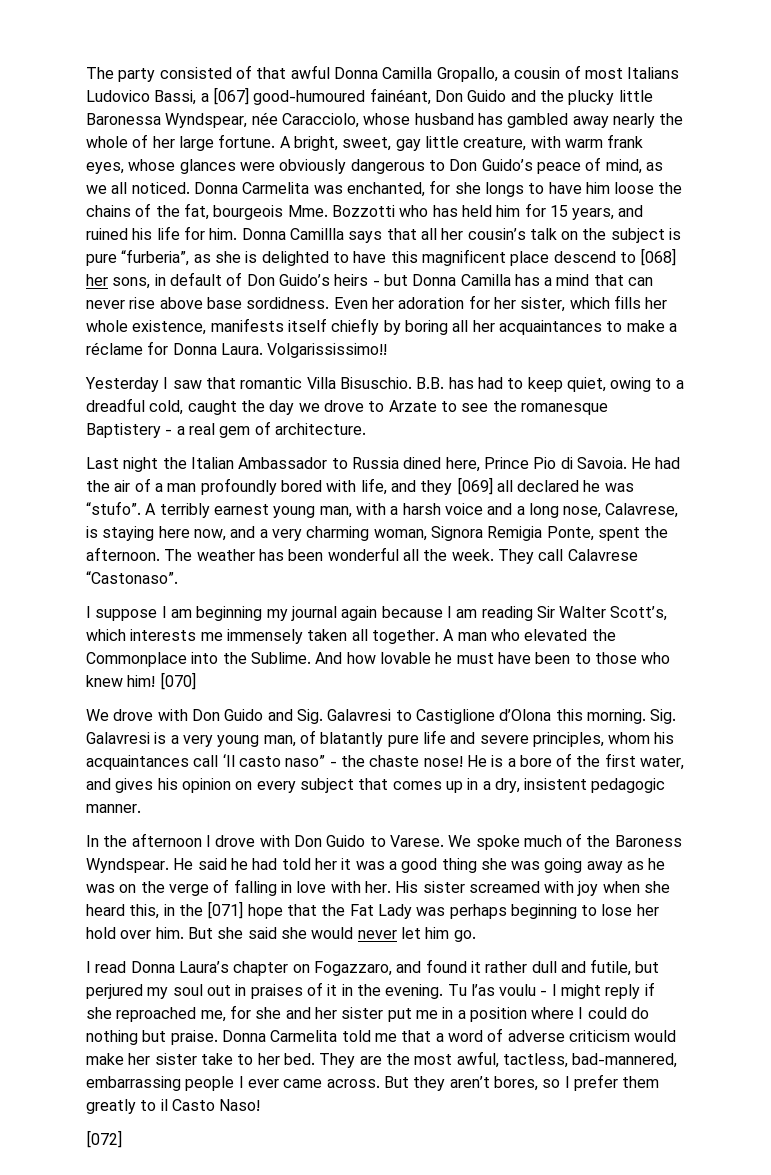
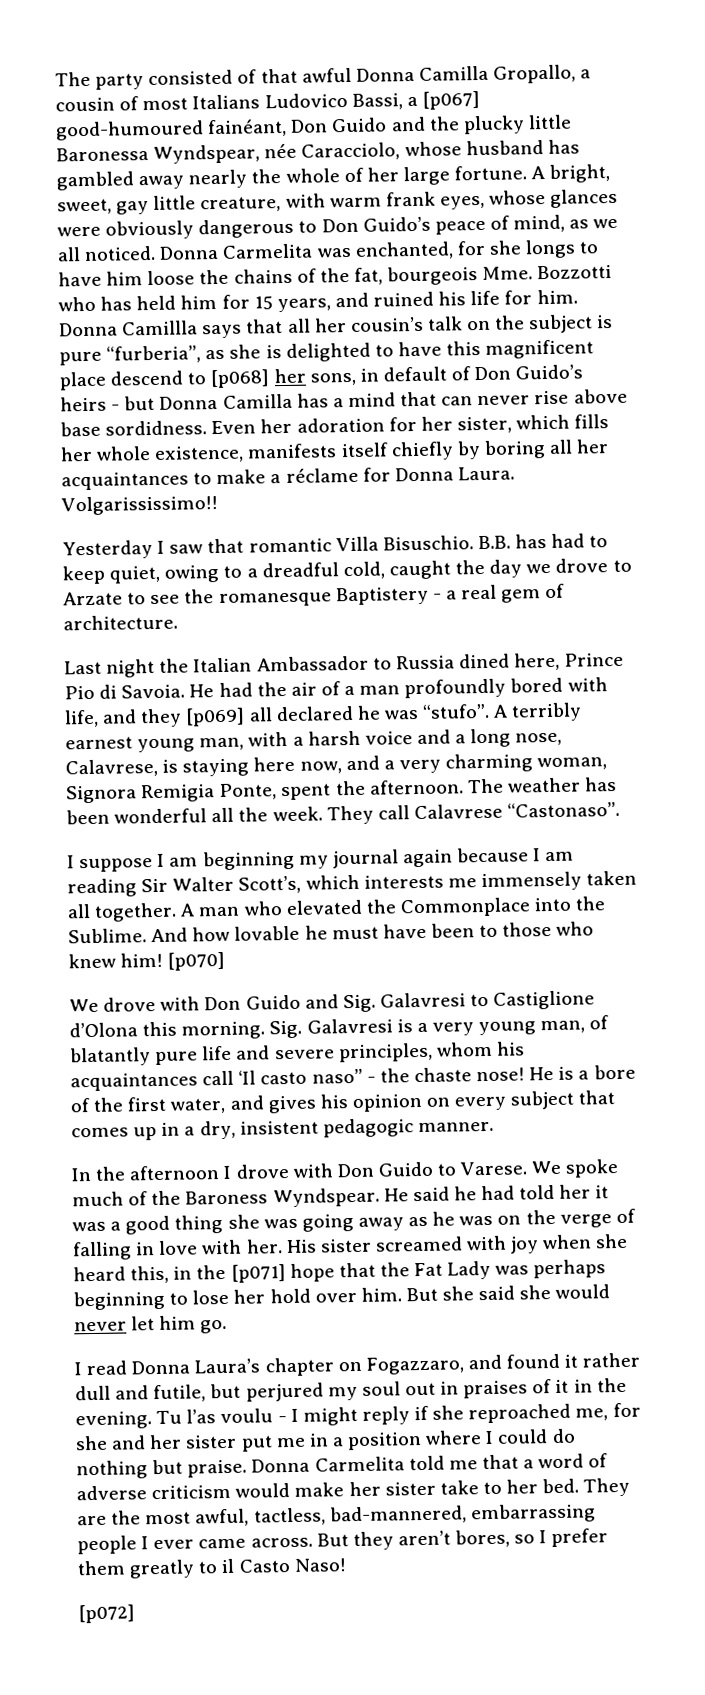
- The party consisted of that awful Donna Camilla Gropallo, a cousin of most Italians Ludovico Bassi, a [067] good-humoured fainéant, Don Guido and the plucky little Baronessa Wyndspear, née Caracciolo, whose husband has gambled away nearly the whole of her large fortune.
+ The party consisted of that awful Donna Camilla Gropallo, a cousin of most Italians Ludovico Bassi, a [p067] good-humoured fainéant, Don Guido and the plucky little Baronessa Wyndspear, née Caracciolo, whose husband has gambled away nearly the whole of her large fortune.
- Donna Camillla says that all her cousin’s talk on the subject is pure “furberia”, as she is delighted to have this magnificent place descend to [068] her sons, in default of Don Guido’s heirs - but Donna Camilla has a mind that can never rise above base sordidness.
+ Donna Camillla says that all her cousin’s talk on the subject is pure “furberia”, as she is delighted to have this magnificent place descend to [p068] her sons, in default of Don Guido’s heirs - but Donna Camilla has a mind that can never rise above base sordidness.
- He had the air of a man profoundly bored with life, and they [069] all declared he was “stufo”.
+ He had the air of a man profoundly bored with life, and they [p069] all declared he was “stufo”.
- [070]
+ [p070]
- His sister screamed with joy when she heard this, in the [071] hope that the Fat Lady was perhaps beginning to lose her hold over him.
+ His sister screamed with joy when she heard this, in the [p071] hope that the Fat Lady was perhaps beginning to lose her hold over him.
- [072]
+ [p072]

